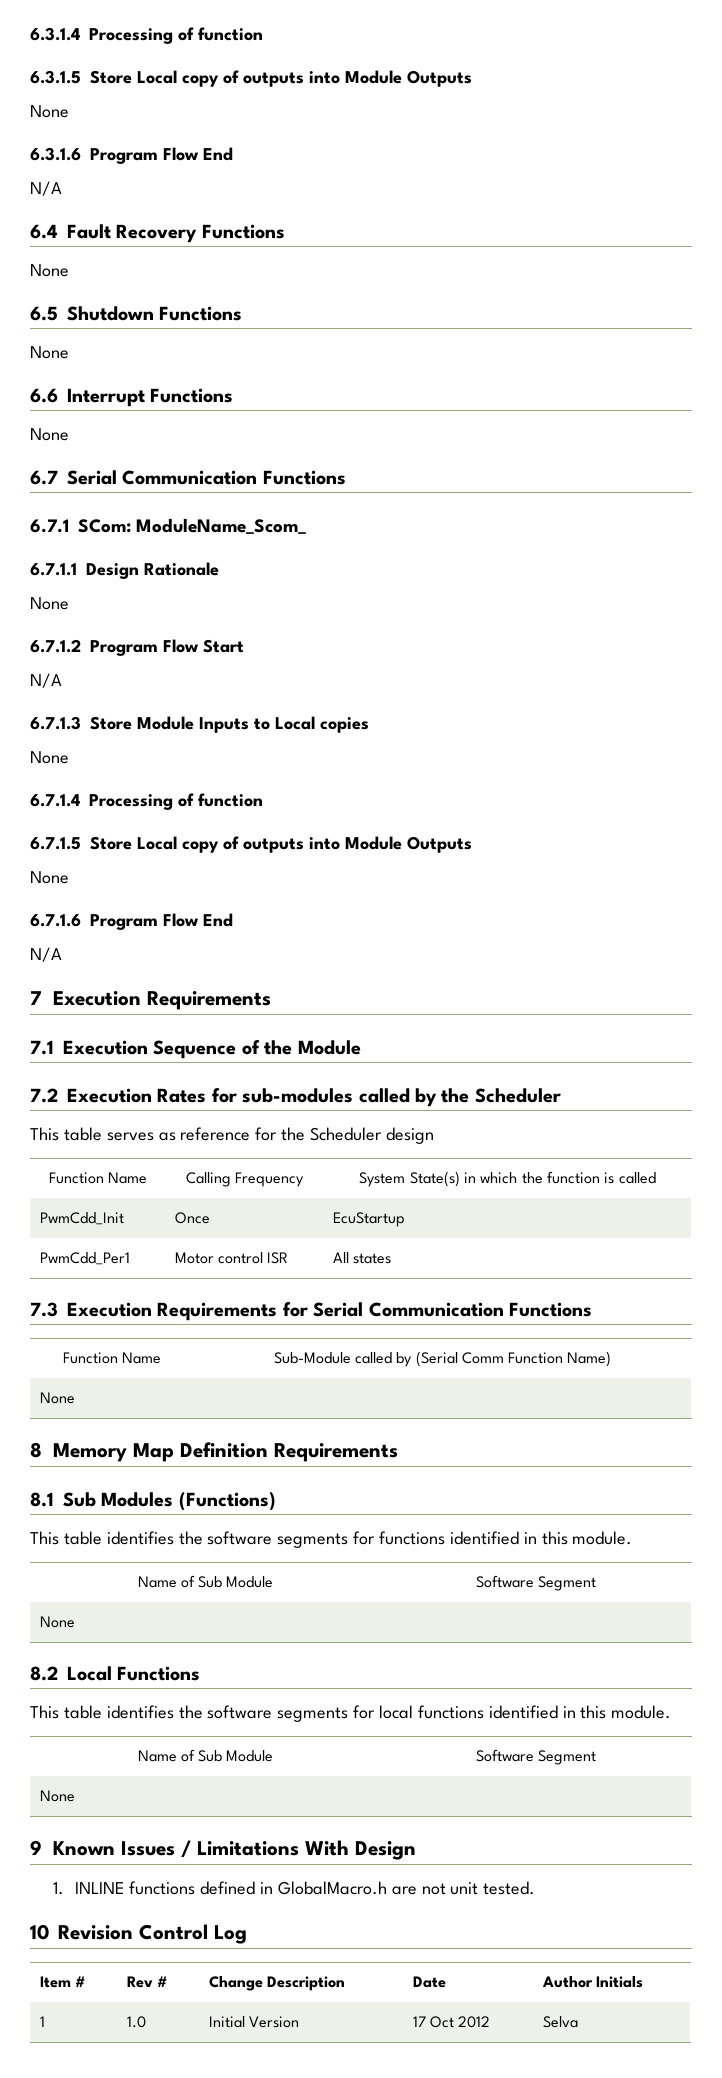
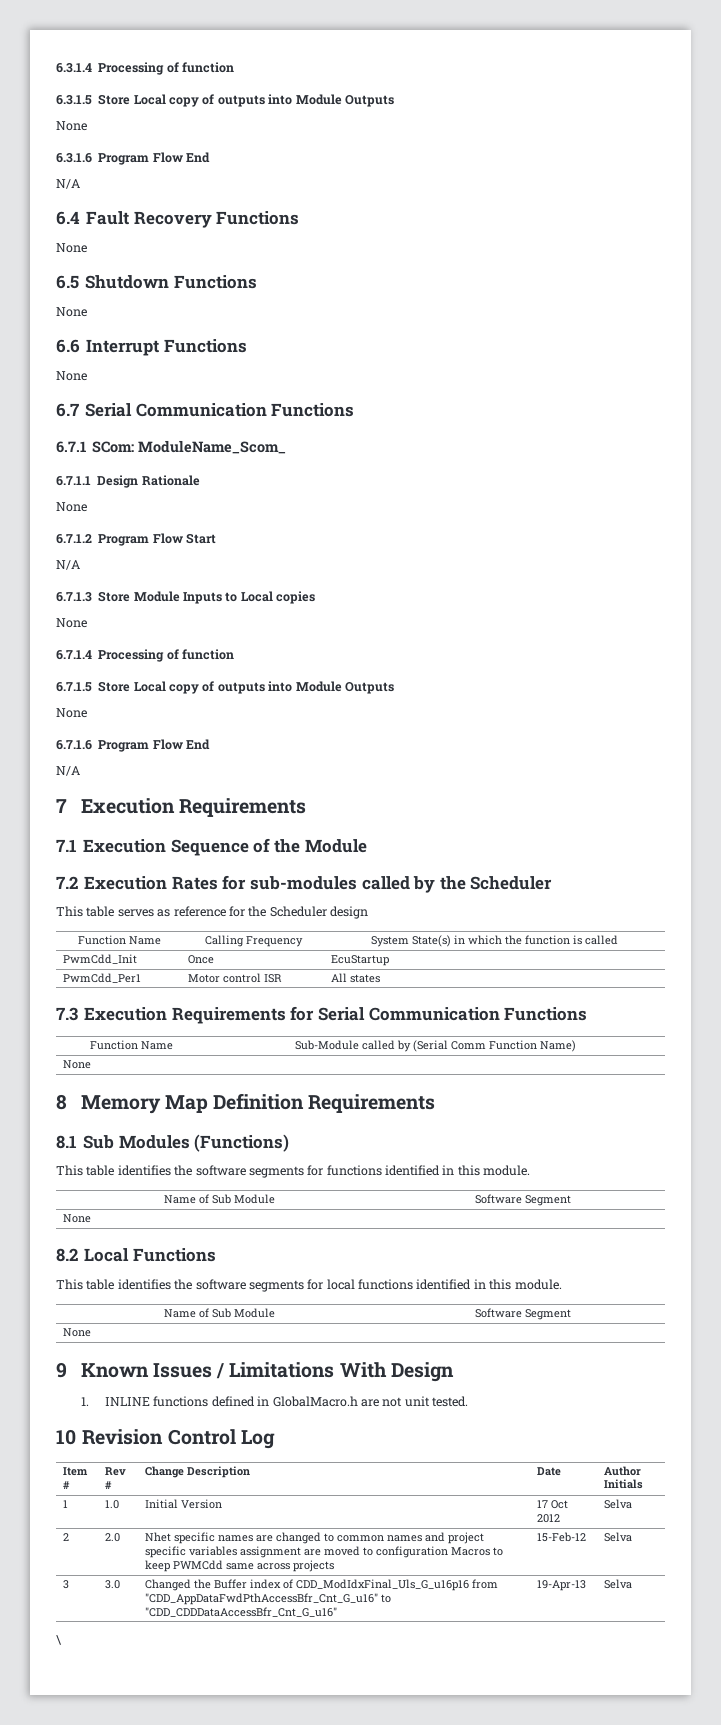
+ 2 | 2.0 | Nhet specific names are changed to common names and project specific variables assignment are moved to configuration Macros to keep PWMCdd same across projects | 15-Feb-12 | Selva
+ 3 | 3.0 | Changed the Buffer index of CDD_ModIdxFinal_Uls_G_u16p16 from "CDD_AppDataFwdPthAccessBfr_Cnt_G_u16" to "CDD_CDDDataAccessBfr_Cnt_G_u16" | 19-Apr-13 | Selva
+ \

